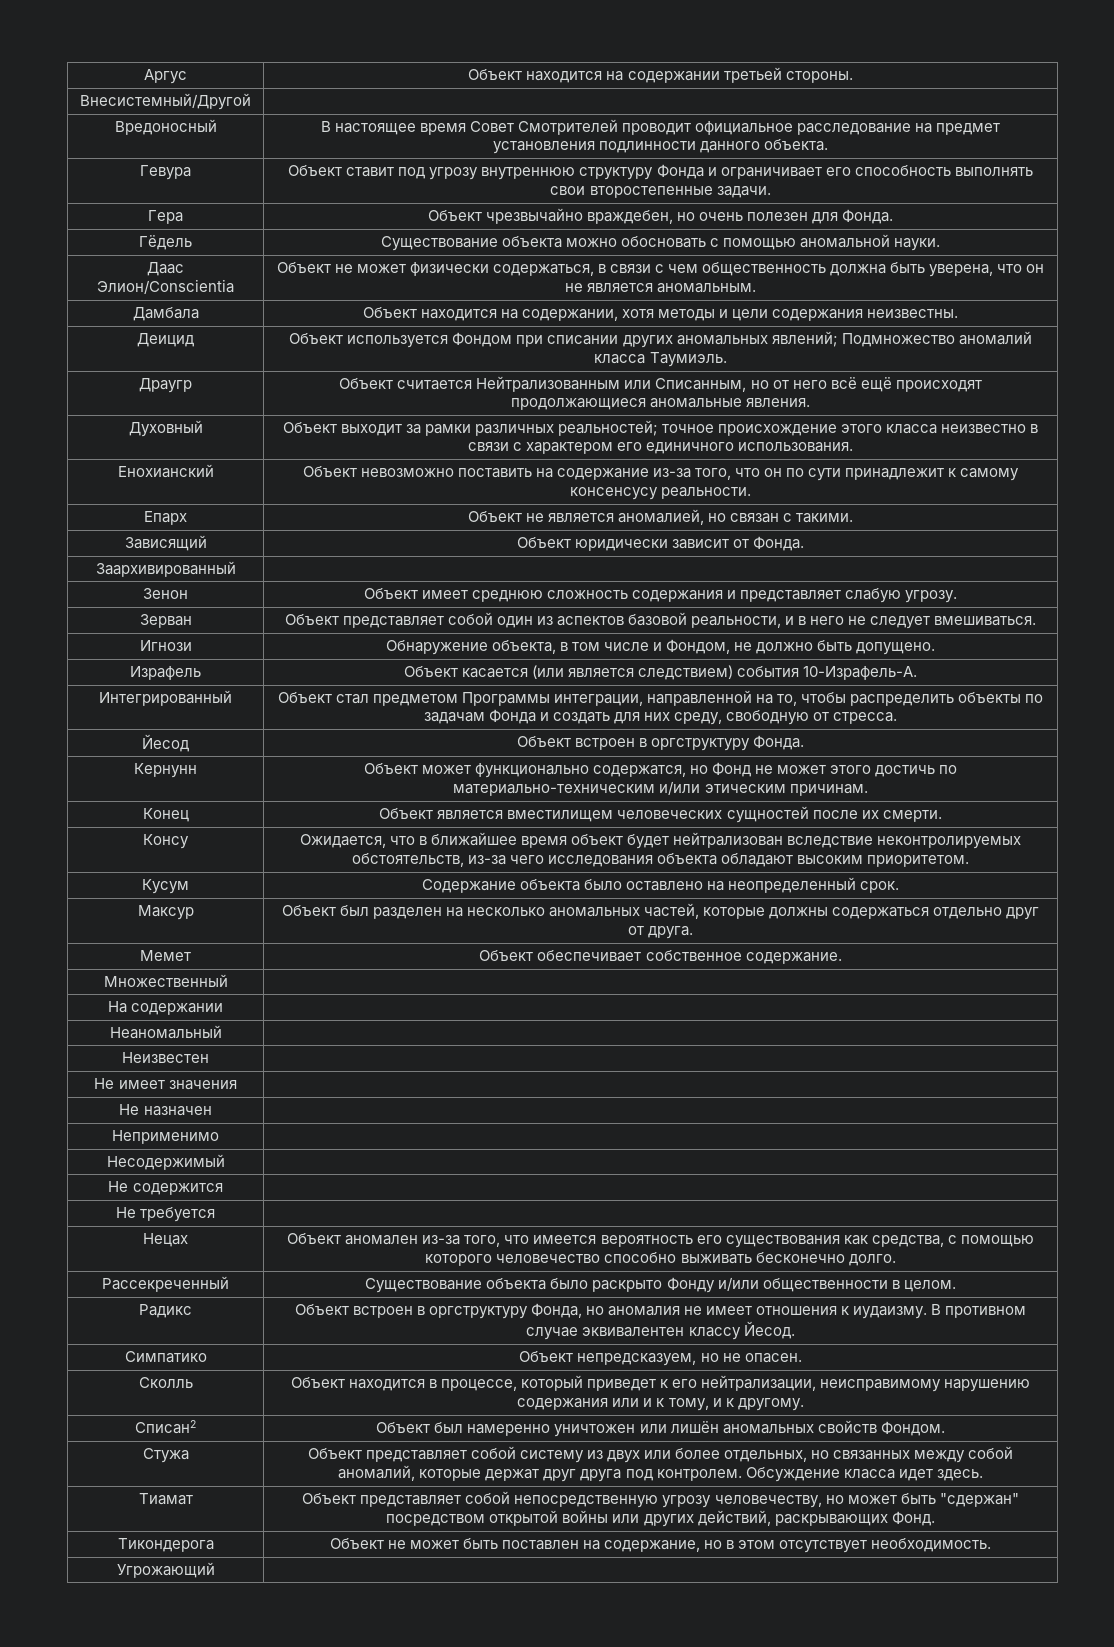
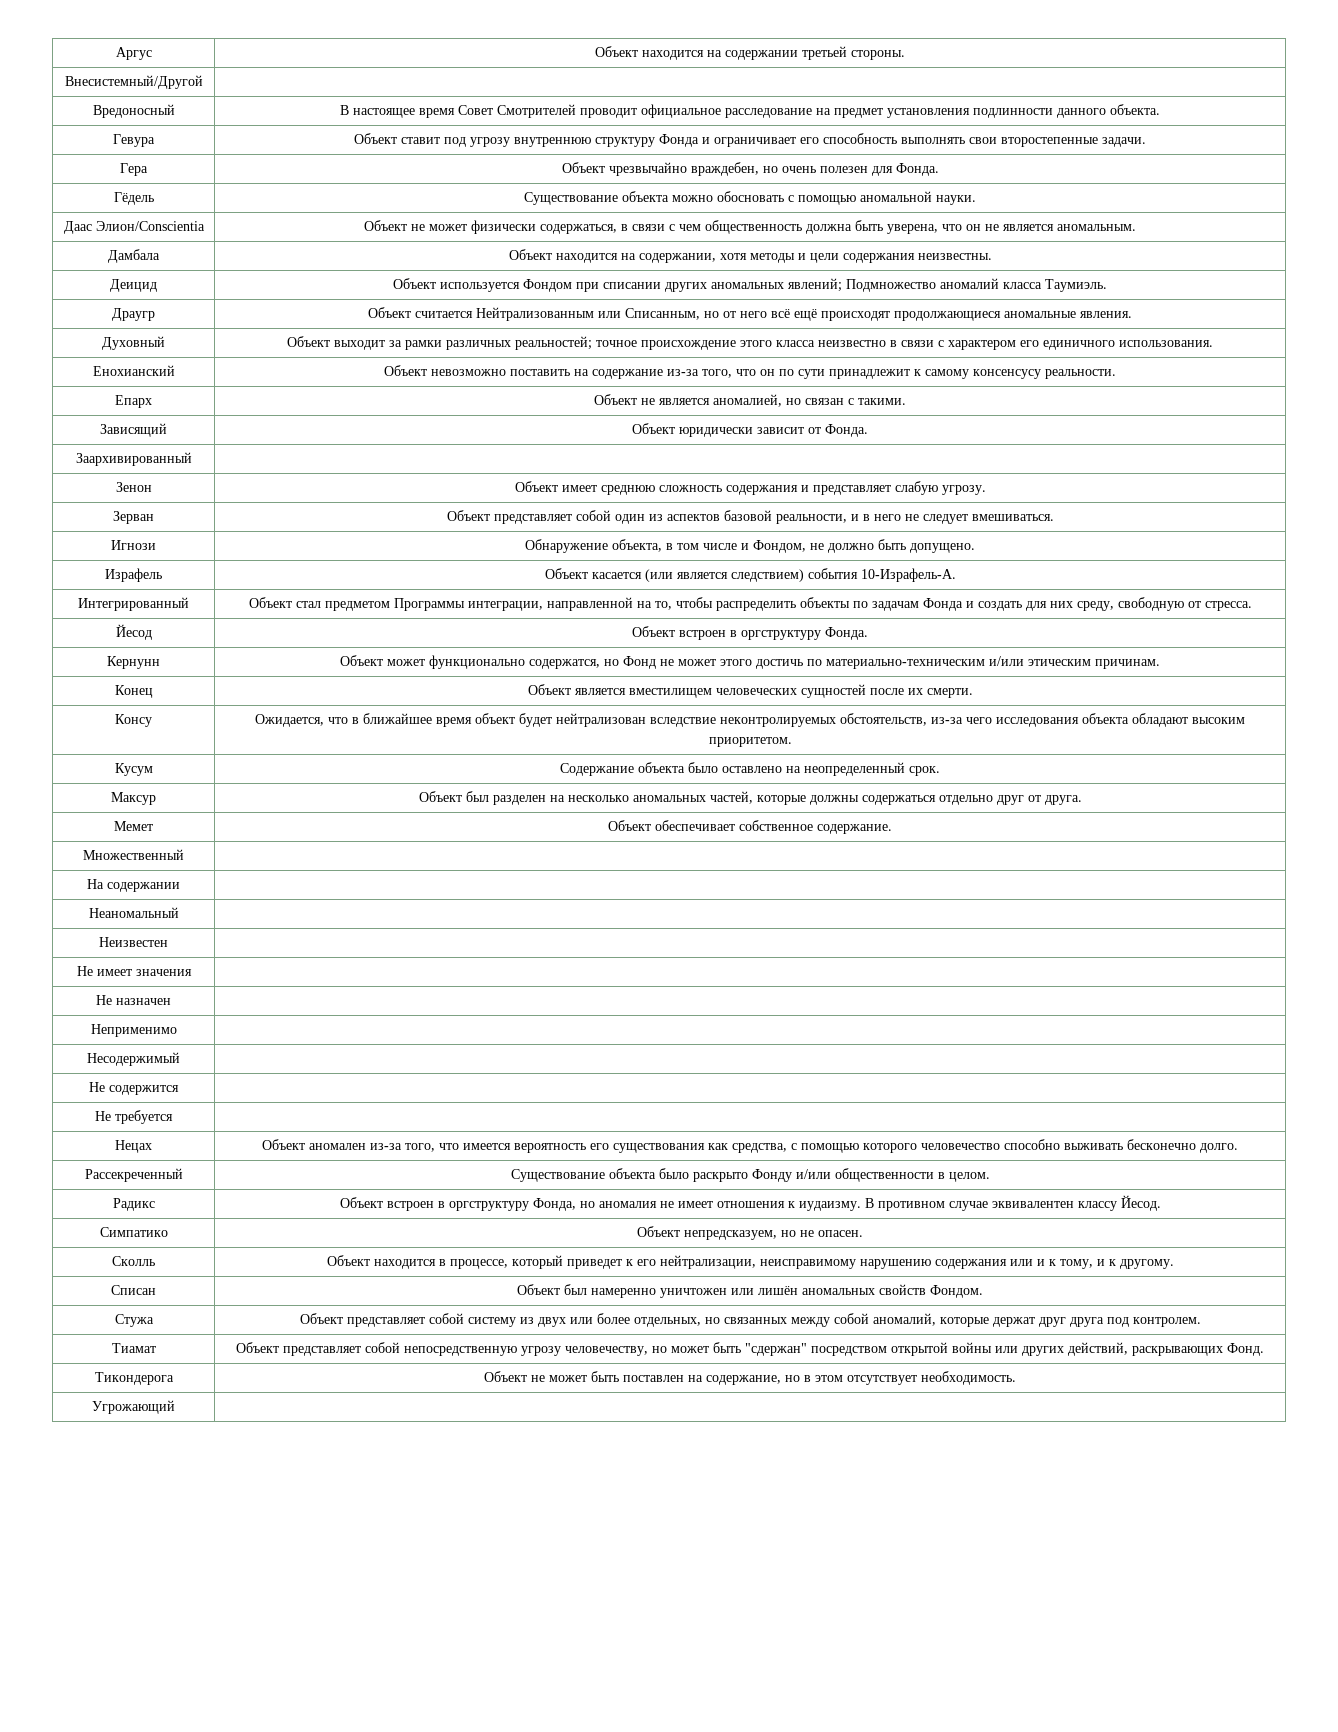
- Списан2 | Объект был намеренно уничтожен или лишён аномальных свойств Фондом.
+ Списан | Объект был намеренно уничтожен или лишён аномальных свойств Фондом.
- Стужа | Объект представляет собой систему из двух или более отдельных, но связанных между собой аномалий, которые держат друг друга под контролем. Обсуждение класса идет здесь.
+ Стужа | Объект представляет собой систему из двух или более отдельных, но связанных между собой аномалий, которые держат друг друга под контролем.

